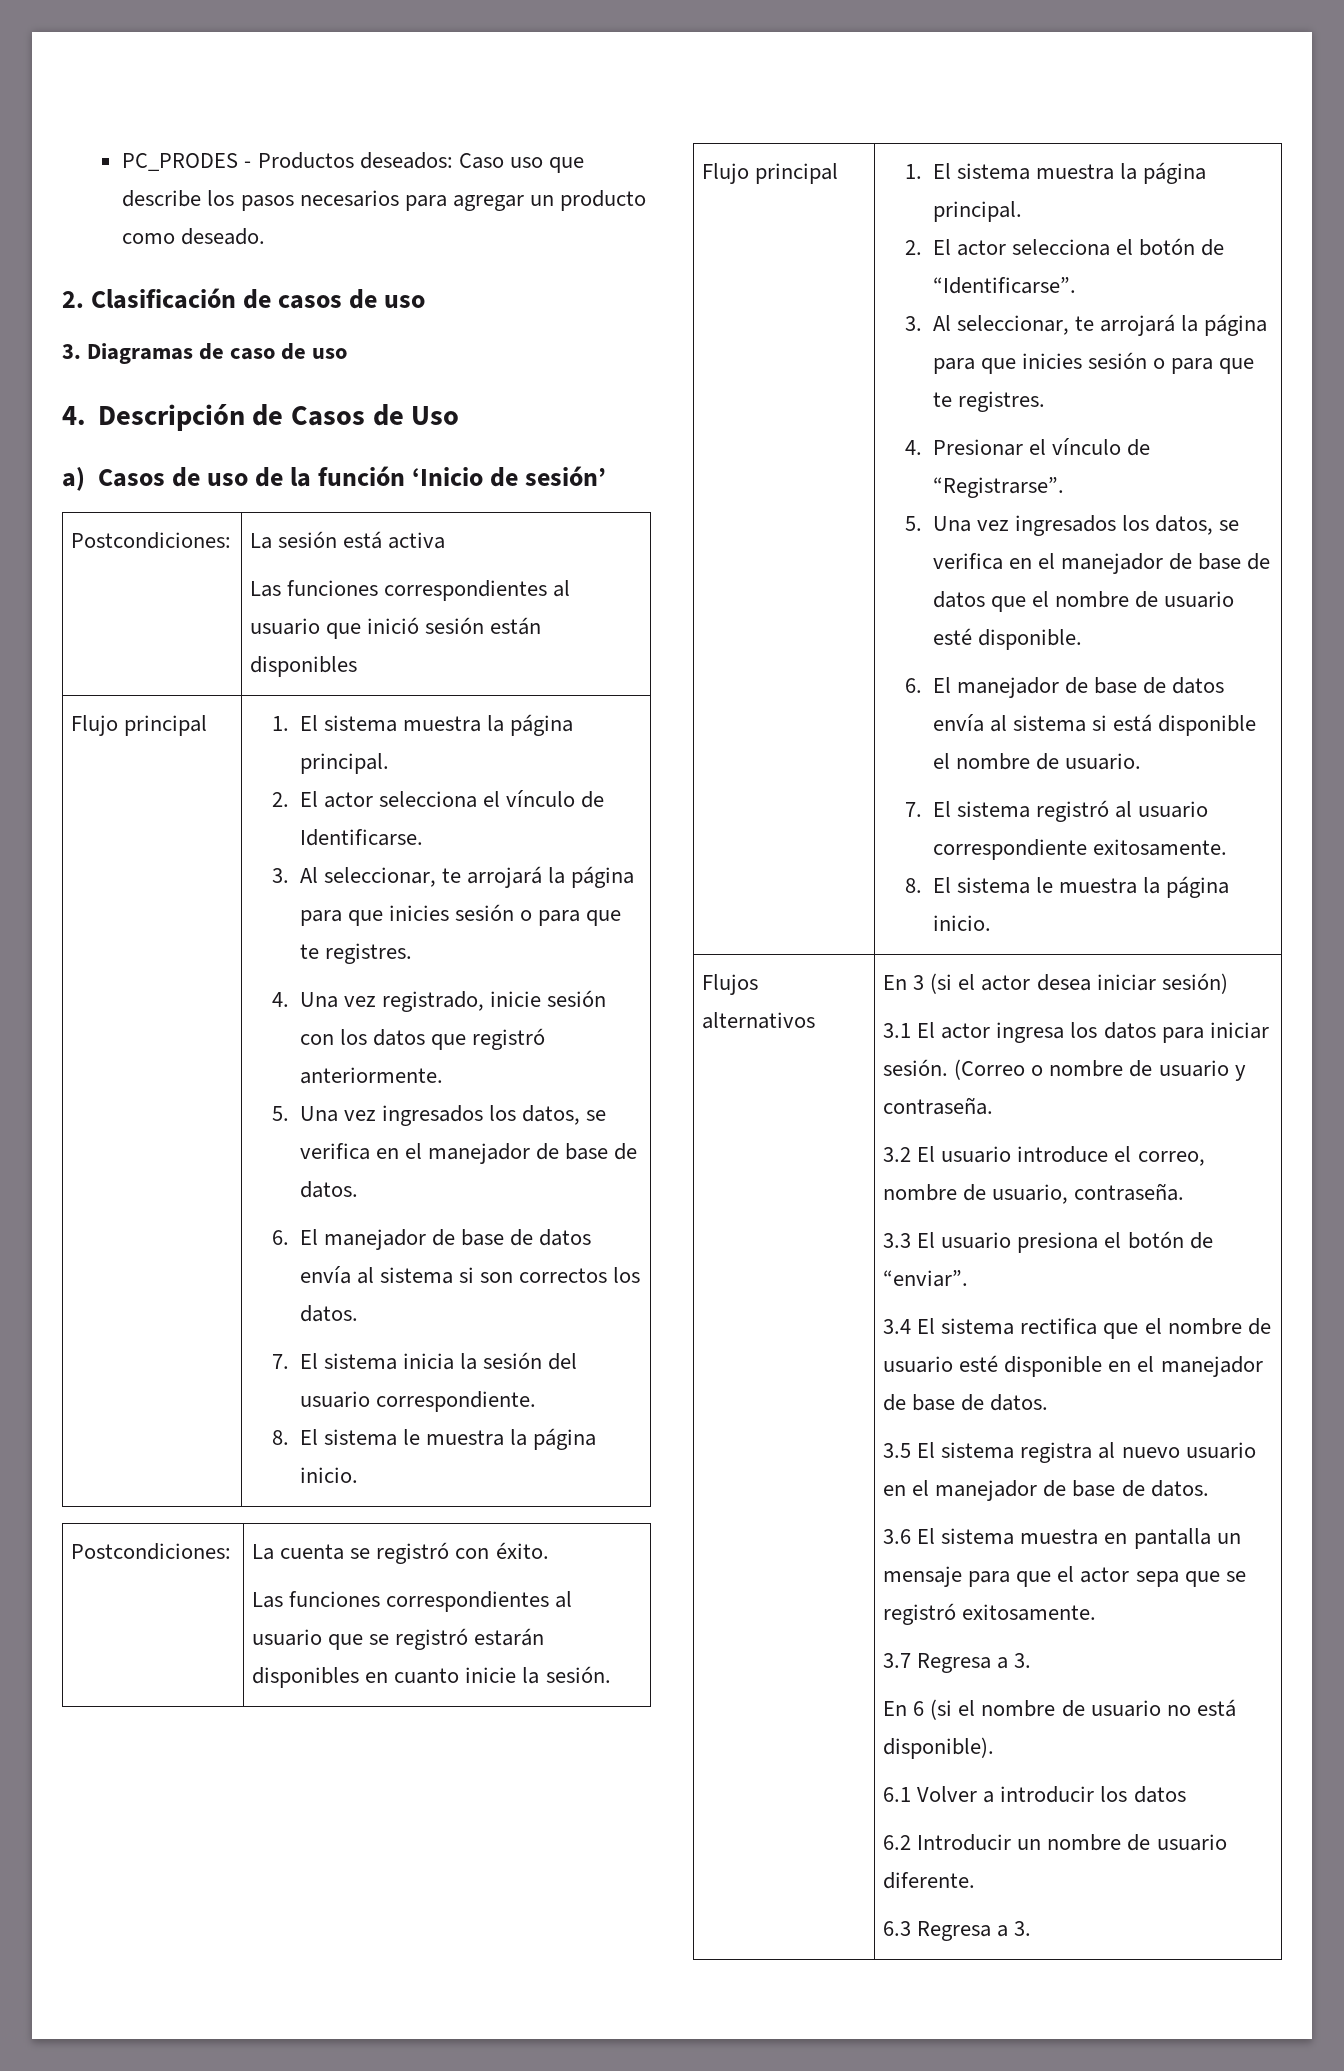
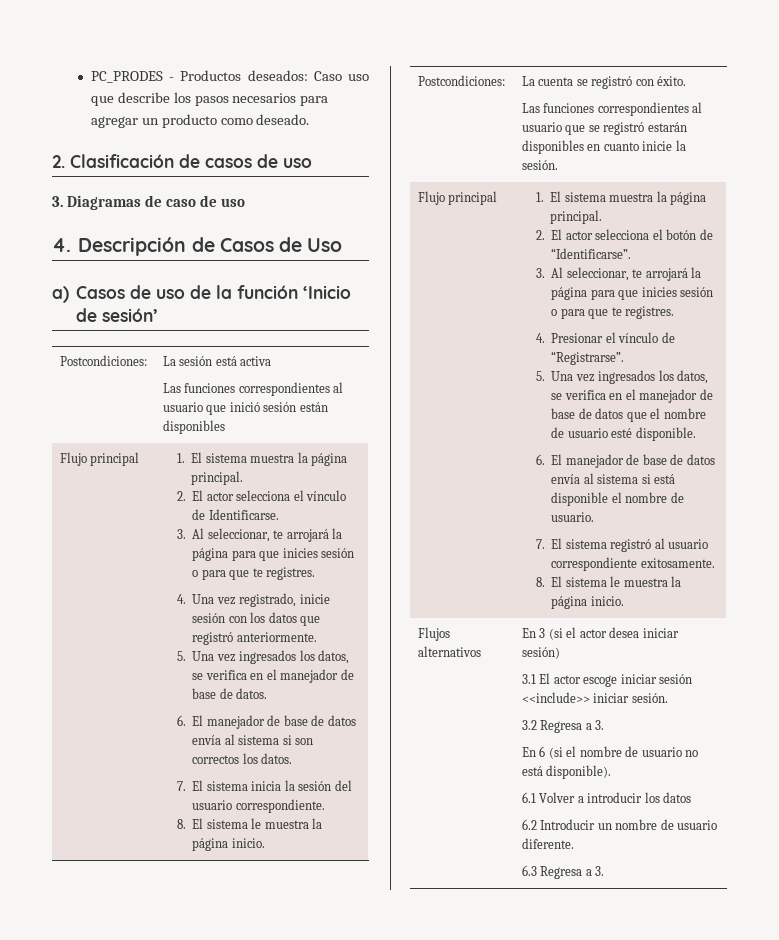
- 3.1 El actor ingresa los datos para iniciar sesión. (Correo o nombre de usuario y contraseña.
- 3.2 El usuario introduce el correo, nombre de usuario, contraseña.
- 3.3 El usuario presiona el botón de “enviar”.
- 3.4 El sistema rectifica que el nombre de usuario esté disponible en el manejador de base de datos.
- 3.5 El sistema registra al nuevo usuario en el manejador de base de datos.
- 3.6 El sistema muestra en pantalla un mensaje para que el actor sepa que se registró exitosamente.
- 3.7 Regresa a 3.
+ 3.1 El actor escoge iniciar sesión <<include>> iniciar sesión.
+ 3.2 Regresa a 3.

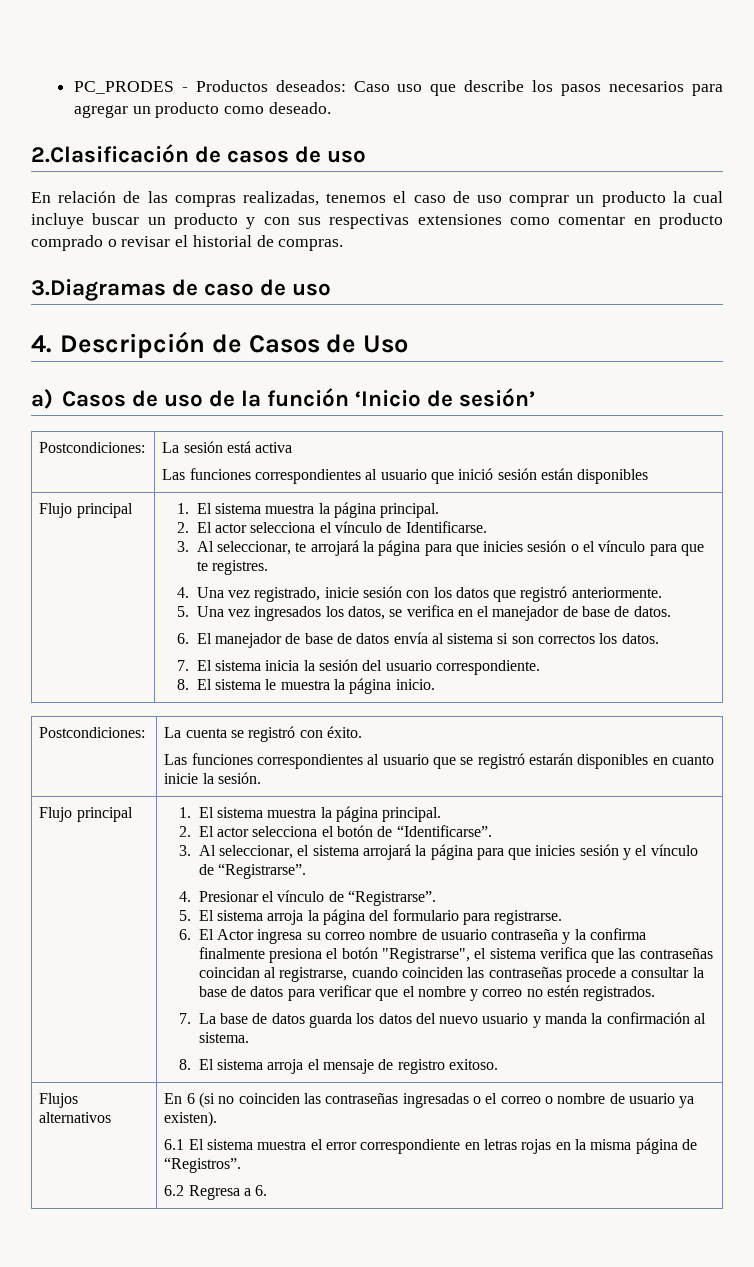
- 2. Clasificación de casos de uso
+ 2.Clasificación de casos de uso
- 3. Diagramas de caso de uso
+ En relación de las compras realizadas, tenemos el caso de uso comprar un producto la cual incluye buscar un producto y con sus respectivas extensiones como comentar en producto comprado o revisar el historial de compras.
+ 3.Diagramas de caso de uso
  2. El actor selecciona el vínculo de Identificarse.
- 3. Al seleccionar, te arrojará la página para que inicies sesión o para que te registres.
+ 3. Al seleccionar, te arrojará la página para que inicies sesión o el vínculo para que te registres.
  2. El actor selecciona el botón de “Identificarse”.
- 3. Al seleccionar, te arrojará la página para que inicies sesión o para que te registres.
+ 3. Al seleccionar, el sistema arrojará la página para que inicies sesión y el vínculo de “Registrarse”.
- 5. Una vez ingresados los datos, se verifica en el manejador de base de datos que el nombre de usuario esté disponible.
- 6. El manejador de base de datos envía al sistema si está disponible el nombre de usuario.
- 7. El sistema registró al usuario correspondiente exitosamente.
- 8. El sistema le muestra la página inicio.
- Flujos alternativos | En 3 (si el actor desea iniciar sesión)
- 3.1 El actor escoge iniciar sesión <<include>> iniciar sesión.
- 3.2 Regresa a 3.
- En 6 (si el nombre de usuario no está disponible).
- 6.1 Volver a introducir los datos
- 6.2 Introducir un nombre de usuario diferente.
- 6.3 Regresa a 3.
+ 5. El sistema arroja la página del formulario para registrarse.
+ 6. El Actor ingresa su correo nombre de usuario contraseña y la confirma finalmente presiona el botón "Registrarse", el sistema verifica que las contraseñas coincidan al registrarse, cuando coinciden las contraseñas procede a consultar la base de datos para verificar que el nombre y correo no estén registrados.
+ 7. La base de datos guarda los datos del nuevo usuario y manda la confirmación al sistema.
+ 8. El sistema arroja el mensaje de registro exitoso.
+ Flujos alternativos | En 6 (si no coinciden las contraseñas ingresadas o el correo o nombre de usuario ya existen).
+ 6.1 El sistema muestra el error correspondiente en letras rojas en la misma página de “Registros”.
+ 6.2 Regresa a 6.

